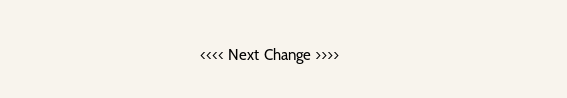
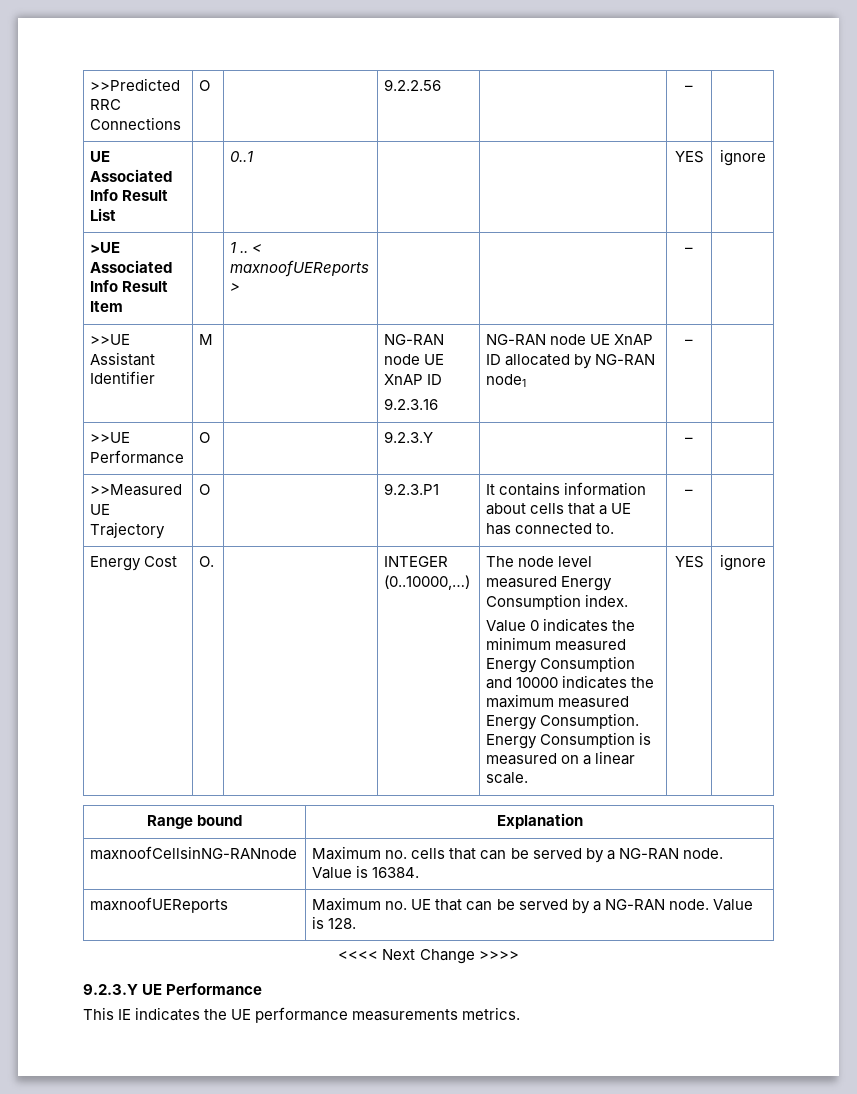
+ >>Predicted RRC Connections | O | | 9.2.2.56 | | – |
+ UE Associated Info Result List | | 0..1 | | | YES | ignore
+ >UE Associated Info Result Item | | 1 .. < maxnoofUEReports > | | | – |
+ >>UE Assistant Identifier | M | | NG-RAN node UE XnAP ID
+ 9.2.3.16 | NG-RAN node UE XnAP ID allocated by NG-RAN node1 | – |
+ >>UE Performance | O | | 9.2.3.Y | | – |
+ >>Measured UE Trajectory | O | | 9.2.3.P1 | It contains information about cells that a UE has connected to. | – |
+ Energy Cost | O. | | INTEGER (0..10000,…) | The node level measured Energy Consumption index.
+ Value 0 indicates the minimum measured Energy Consumption and 10000 indicates the maximum measured Energy Consumption. Energy Consumption is measured on a linear scale. | YES | ignore
+ Range bound | Explanation
+ maxnoofCellsinNG-RANnode | Maximum no. cells that can be served by a NG-RAN node. Value is 16384.
+ maxnoofUEReports | Maximum no. UE that can be served by a NG-RAN node. Value is 128.
  <<<< Next Change >>>>
+ 9.2.3.Y UE Performance
+ This IE indicates the UE performance measurements metrics.

